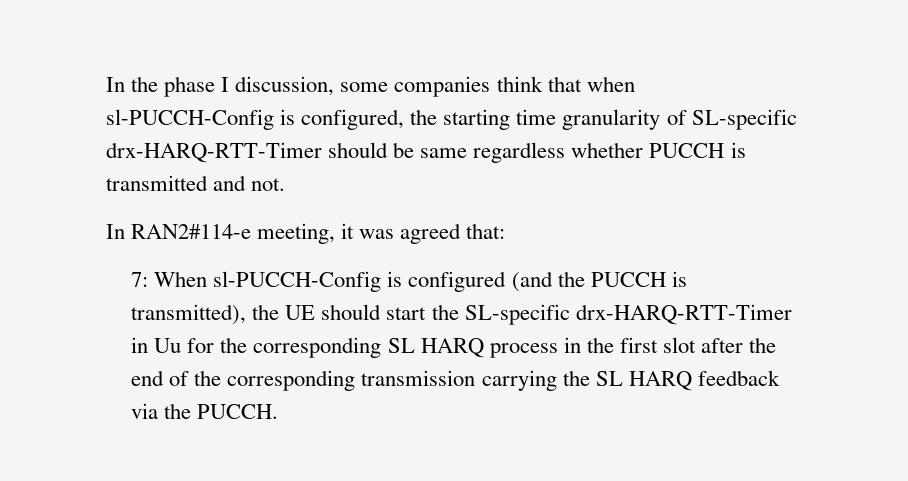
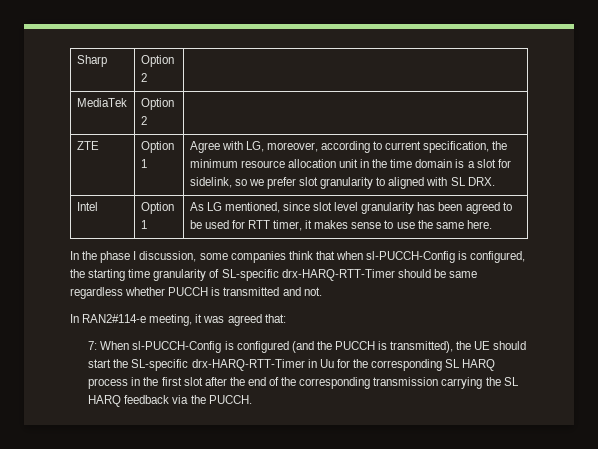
+ Sharp | Option 2 |
+ MediaTek | Option 2 |
+ ZTE | Option 1 | Agree with LG, moreover, according to current specification, the minimum resource allocation unit in the time domain is a slot for sidelink, so we prefer slot granularity to aligned with SL DRX.
+ Intel | Option 1 | As LG mentioned, since slot level granularity has been agreed to be used for RTT timer, it makes sense to use the same here.

